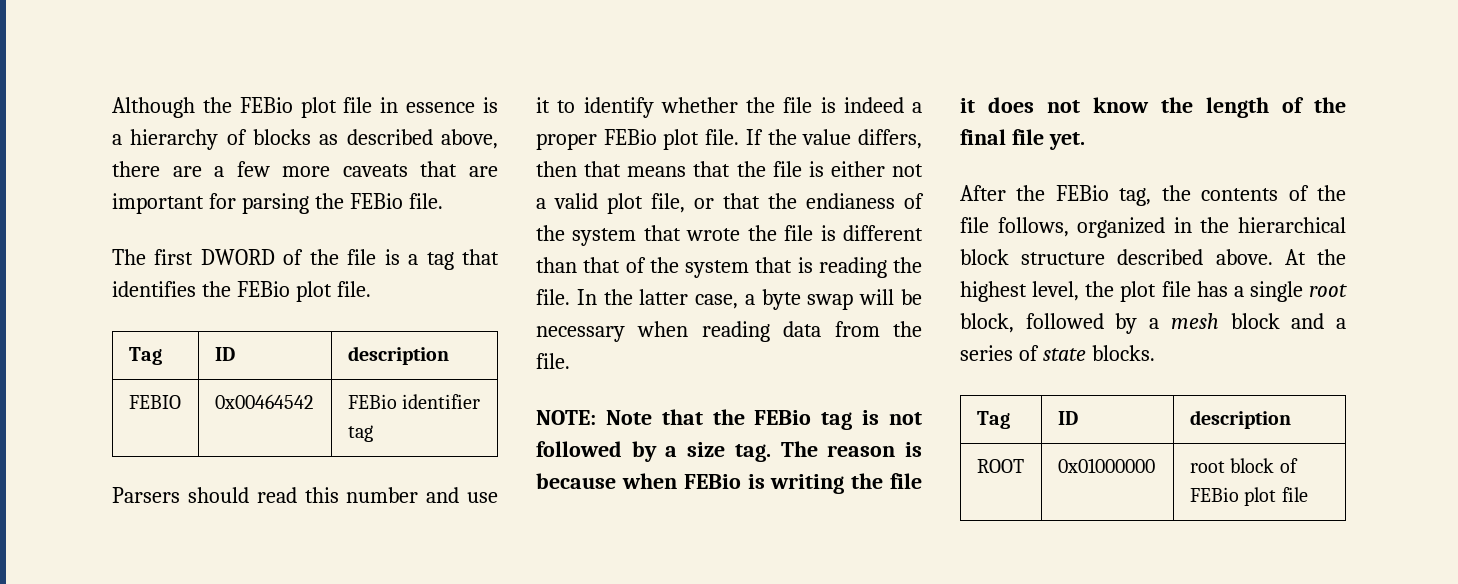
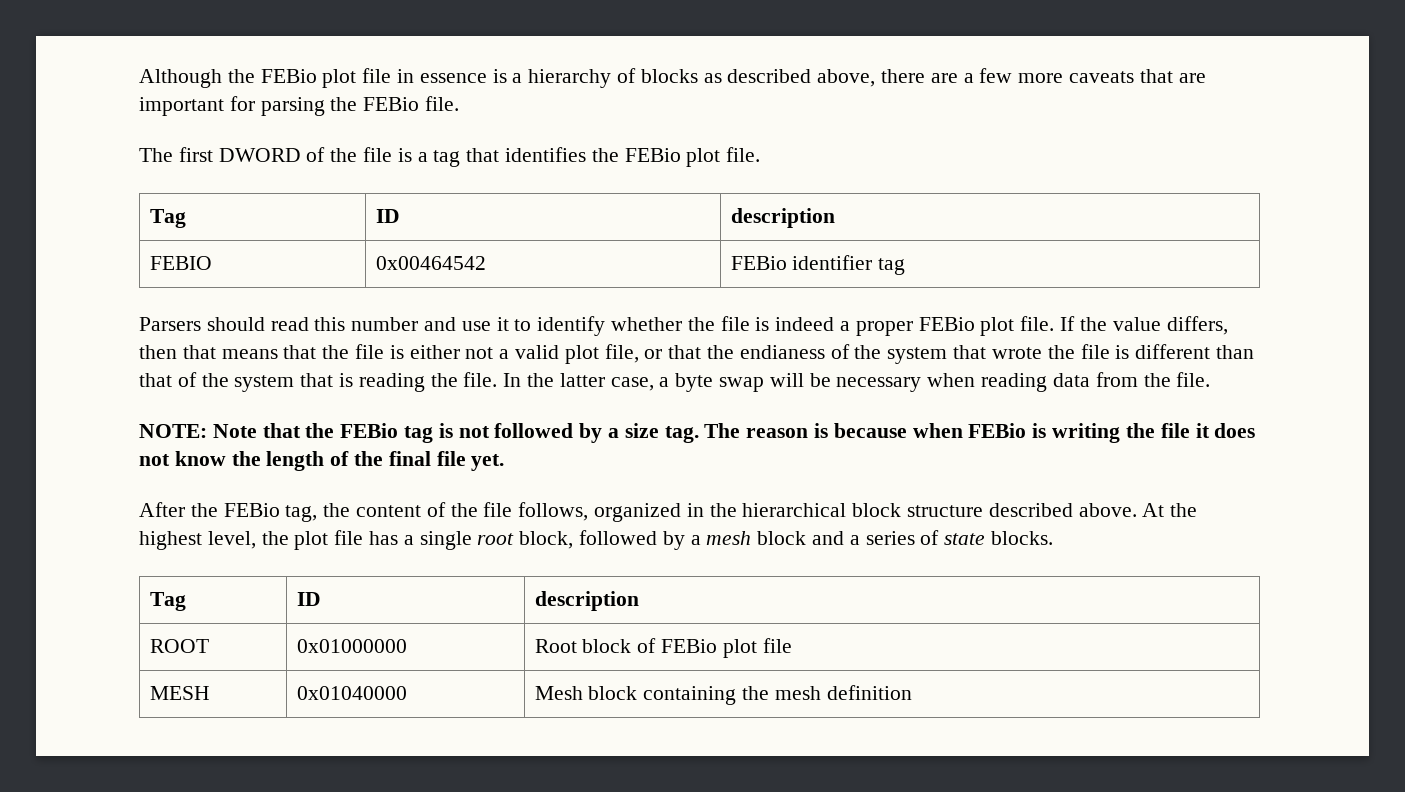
- After the FEBio tag, the contents of the file follows, organized in the hierarchical block structure described above.
+ After the FEBio tag, the content of the file follows, organized in the hierarchical block structure described above.
- ROOT | 0x01000000 | root block of FEBio plot file
+ ROOT | 0x01000000 | Root block of FEBio plot file
+ MESH | 0x01040000 | Mesh block containing the mesh definition

